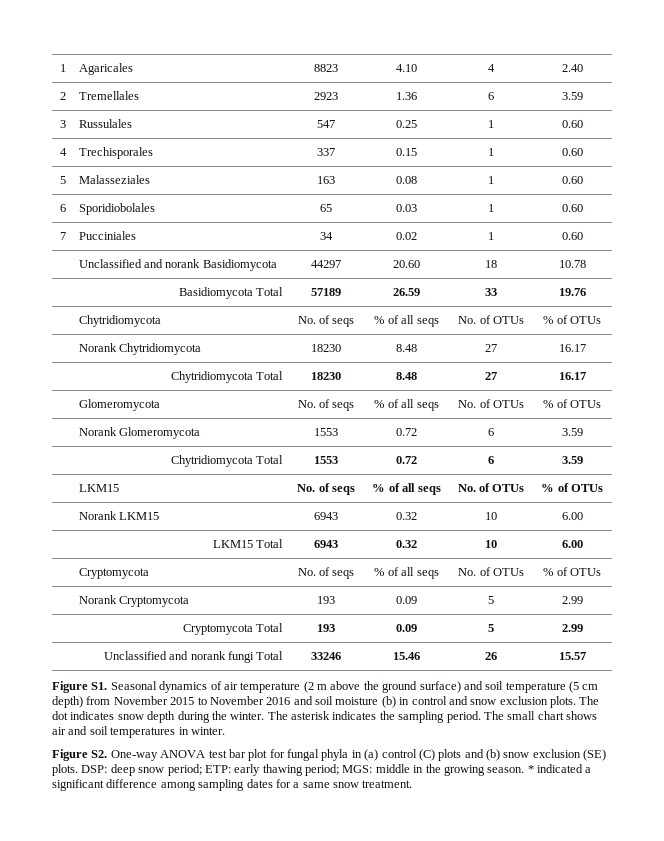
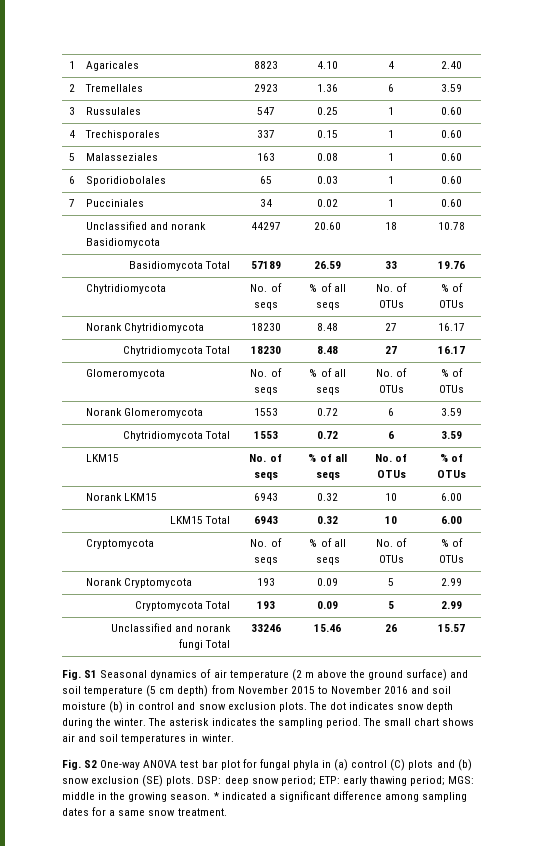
- Figure S1. Seasonal dynamics of air temperature (2 m above the ground surface) and soil temperature (5 cm depth) from November 2015 to November 2016 and soil moisture (b) in control and snow exclusion plots.
+ Fig. S1 Seasonal dynamics of air temperature (2 m above the ground surface) and soil temperature (5 cm depth) from November 2015 to November 2016 and soil moisture (b) in control and snow exclusion plots.
- Figure S2. One-way ANOVA test bar plot for fungal phyla in (a) control (C) plots and (b) snow exclusion (SE) plots.
+ Fig. S2 One-way ANOVA test bar plot for fungal phyla in (a) control (C) plots and (b) snow exclusion (SE) plots.

